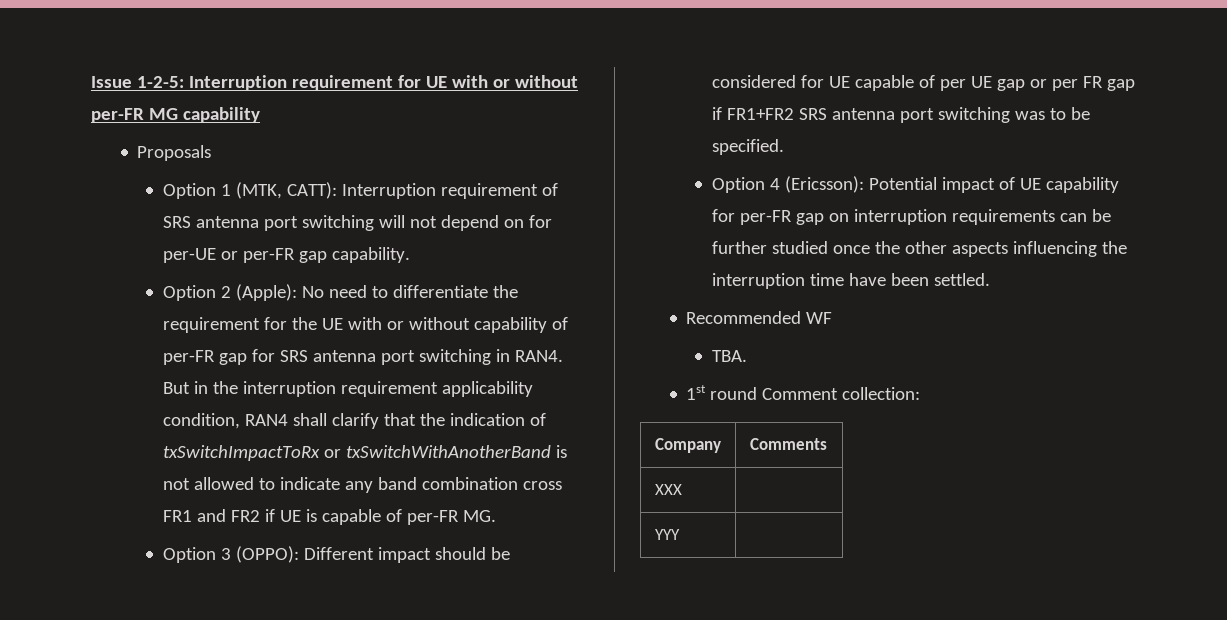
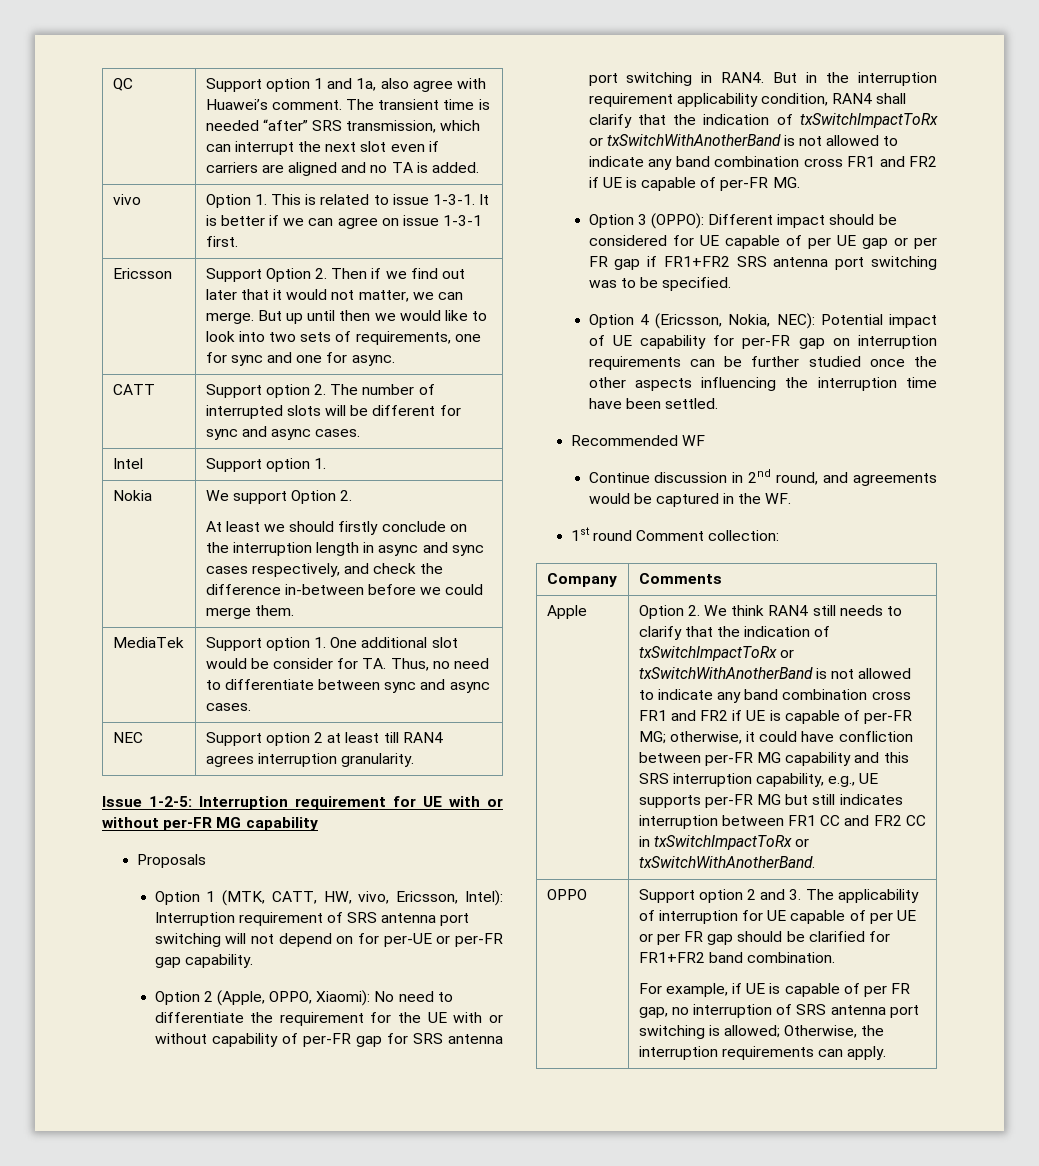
+ QC | Support option 1 and 1a, also agree with Huawei’s comment. The transient time is needed “after” SRS transmission, which can interrupt the next slot even if carriers are aligned and no TA is added.
+ vivo | Option 1. This is related to issue 1-3-1. It is better if we can agree on issue 1-3-1 first.
+ Ericsson | Support Option 2. Then if we find out later that it would not matter, we can merge. But up until then we would like to look into two sets of requirements, one for sync and one for async.
+ CATT | Support option 2. The number of interrupted slots will be different for sync and async cases.
+ Intel | Support option 1.
+ Nokia | We support Option 2.
+ At least we should firstly conclude on the interruption length in async and sync cases respectively, and check the difference in-between before we could merge them.
+ MediaTek | Support option 1. One additional slot would be consider for TA. Thus, no need to differentiate between sync and async cases.
+ NEC | Support option 2 at least till RAN4 agrees interruption granularity.
- Option 1 (MTK, CATT): Interruption requirement of SRS antenna port switching will not depend on for per-UE or per-FR gap capability.
+ Option 1 (MTK, CATT, HW, vivo, Ericsson, Intel): Interruption requirement of SRS antenna port switching will not depend on for per-UE or per-FR gap capability.
- Option 2 (Apple): No need to differentiate the requirement for the UE with or without capability of per-FR gap for SRS antenna port switching in RAN4.
+ Option 2 (Apple, OPPO, Xiaomi): No need to differentiate the requirement for the UE with or without capability of per-FR gap for SRS antenna port switching in RAN4.
- Option 4 (Ericsson): Potential impact of UE capability for per-FR gap on interruption requirements can be further studied once the other aspects influencing the interruption time have been settled.
+ Option 4 (Ericsson, Nokia, NEC): Potential impact of UE capability for per-FR gap on interruption requirements can be further studied once the other aspects influencing the interruption time have been settled.
- TBA.
+ Continue discussion in 2nd round, and agreements would be captured in the WF.
- XXX |
- YYY |
+ Apple | Option 2. We think RAN4 still needs to clarify that the indication of txSwitchImpactToRx or txSwitchWithAnotherBand is not allowed to indicate any band combination cross FR1 and FR2 if UE is capable of per-FR MG; otherwise, it could have confliction between per-FR MG capability and this SRS interruption capability, e.g., UE supports per-FR MG but still indicates interruption between FR1 CC and FR2 CC in txSwitchImpactToRx or txSwitchWithAnotherBand.
+ OPPO | Support option 2 and 3. The applicability of interruption for UE capable of per UE or per FR gap should be clarified for FR1+FR2 band combination.
+ For example, if UE is capable of per FR gap, no interruption of SRS antenna port switching is allowed; Otherwise, the interruption requirements can apply.

